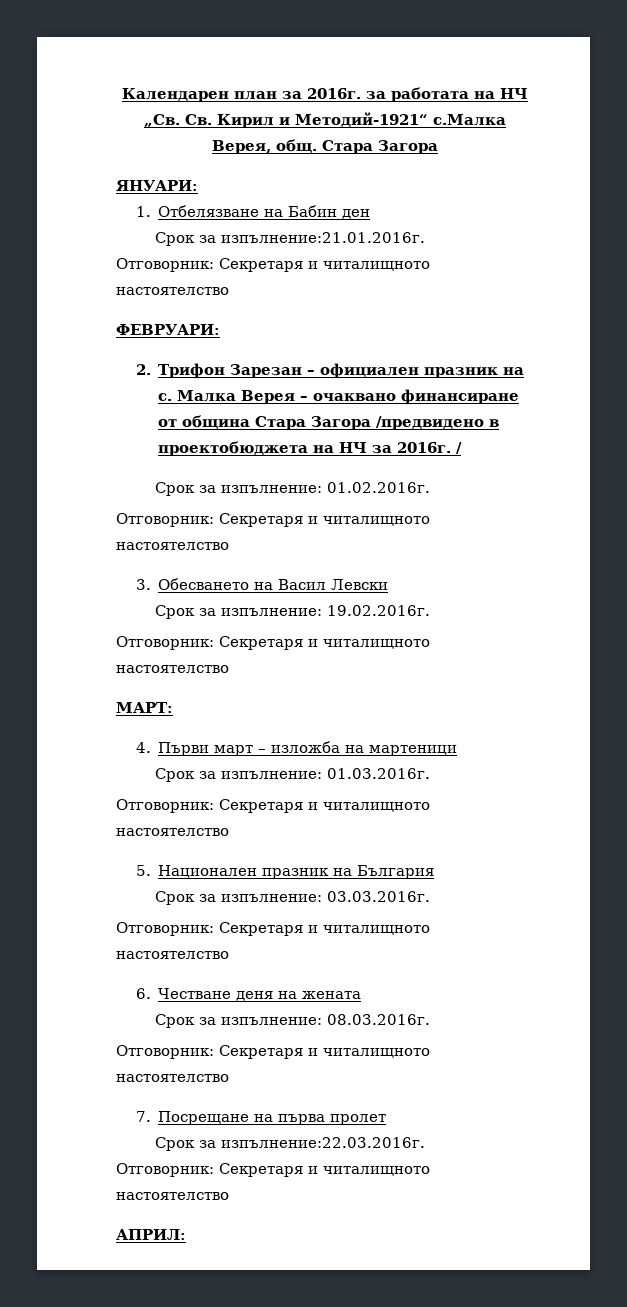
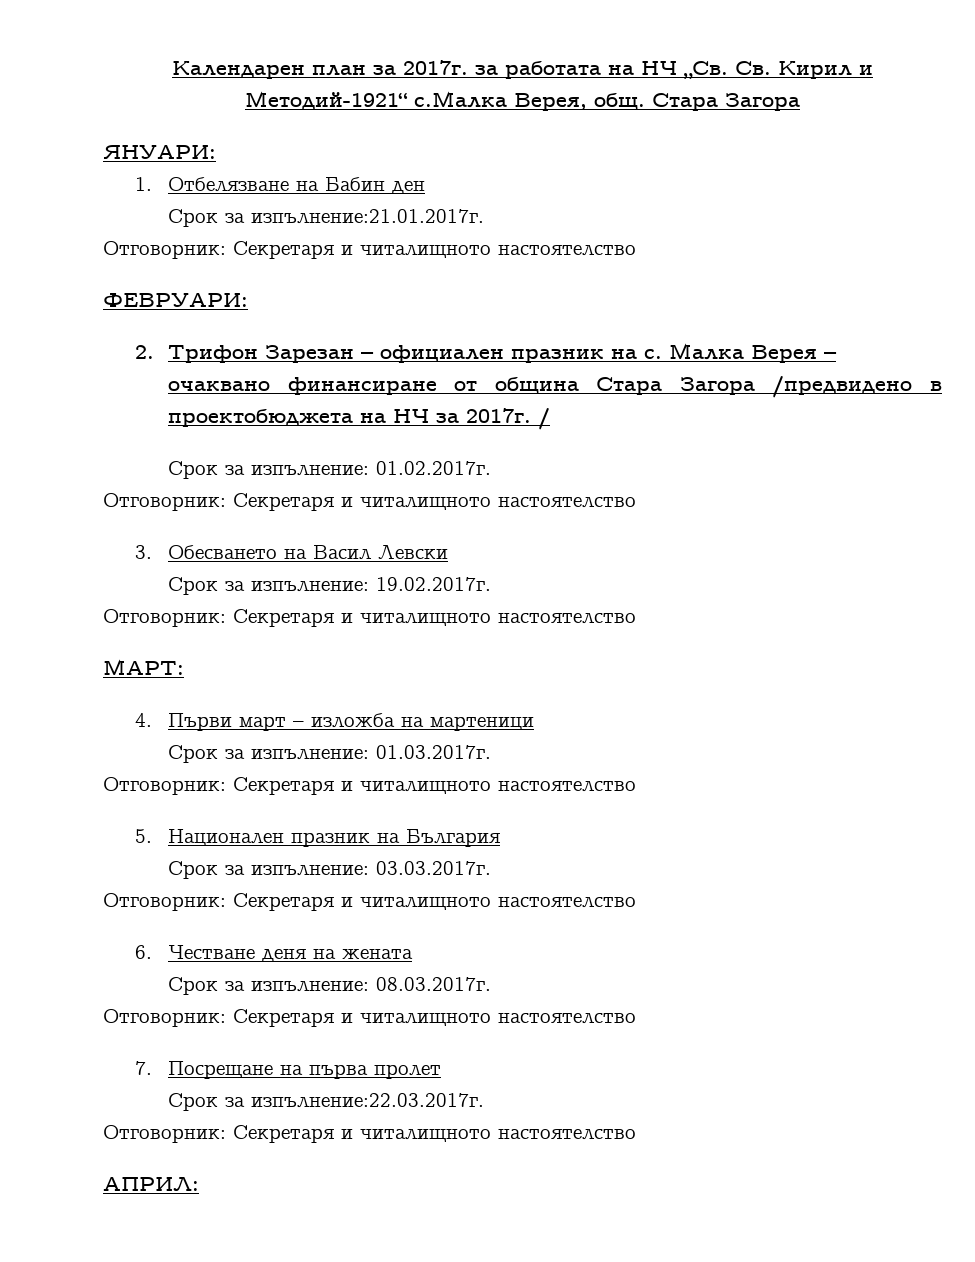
- Календарен план за 2016г. за работата на НЧ „Св.
+ Календарен план за 2017г. за работата на НЧ „Св.
- Срок за изпълнение:21.01.2016г.
+ Срок за изпълнение:21.01.2017г.
- Малка Верея – очаквано финансиране от община Стара Загора /предвидено в проектобюджета на НЧ за 2016г.
+ Малка Верея – очаквано финансиране от община Стара Загора /предвидено в проектобюджета на НЧ за 2017г.
- Срок за изпълнение: 01.02.2016г.
+ Срок за изпълнение: 01.02.2017г.
- Срок за изпълнение: 19.02.2016г.
+ Срок за изпълнение: 19.02.2017г.
- Срок за изпълнение: 01.03.2016г.
+ Срок за изпълнение: 01.03.2017г.
- Срок за изпълнение: 03.03.2016г.
+ Срок за изпълнение: 03.03.2017г.
- Срок за изпълнение: 08.03.2016г.
+ Срок за изпълнение: 08.03.2017г.
- Срок за изпълнение:22.03.2016г.
+ Срок за изпълнение:22.03.2017г.

